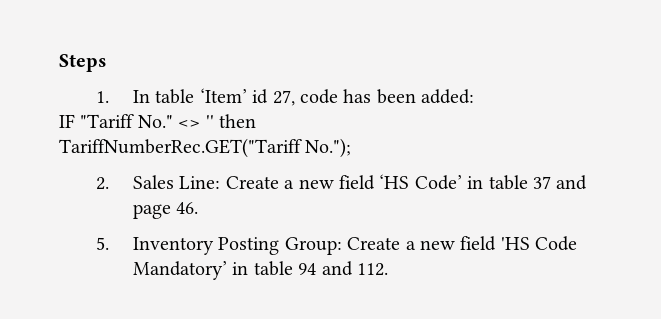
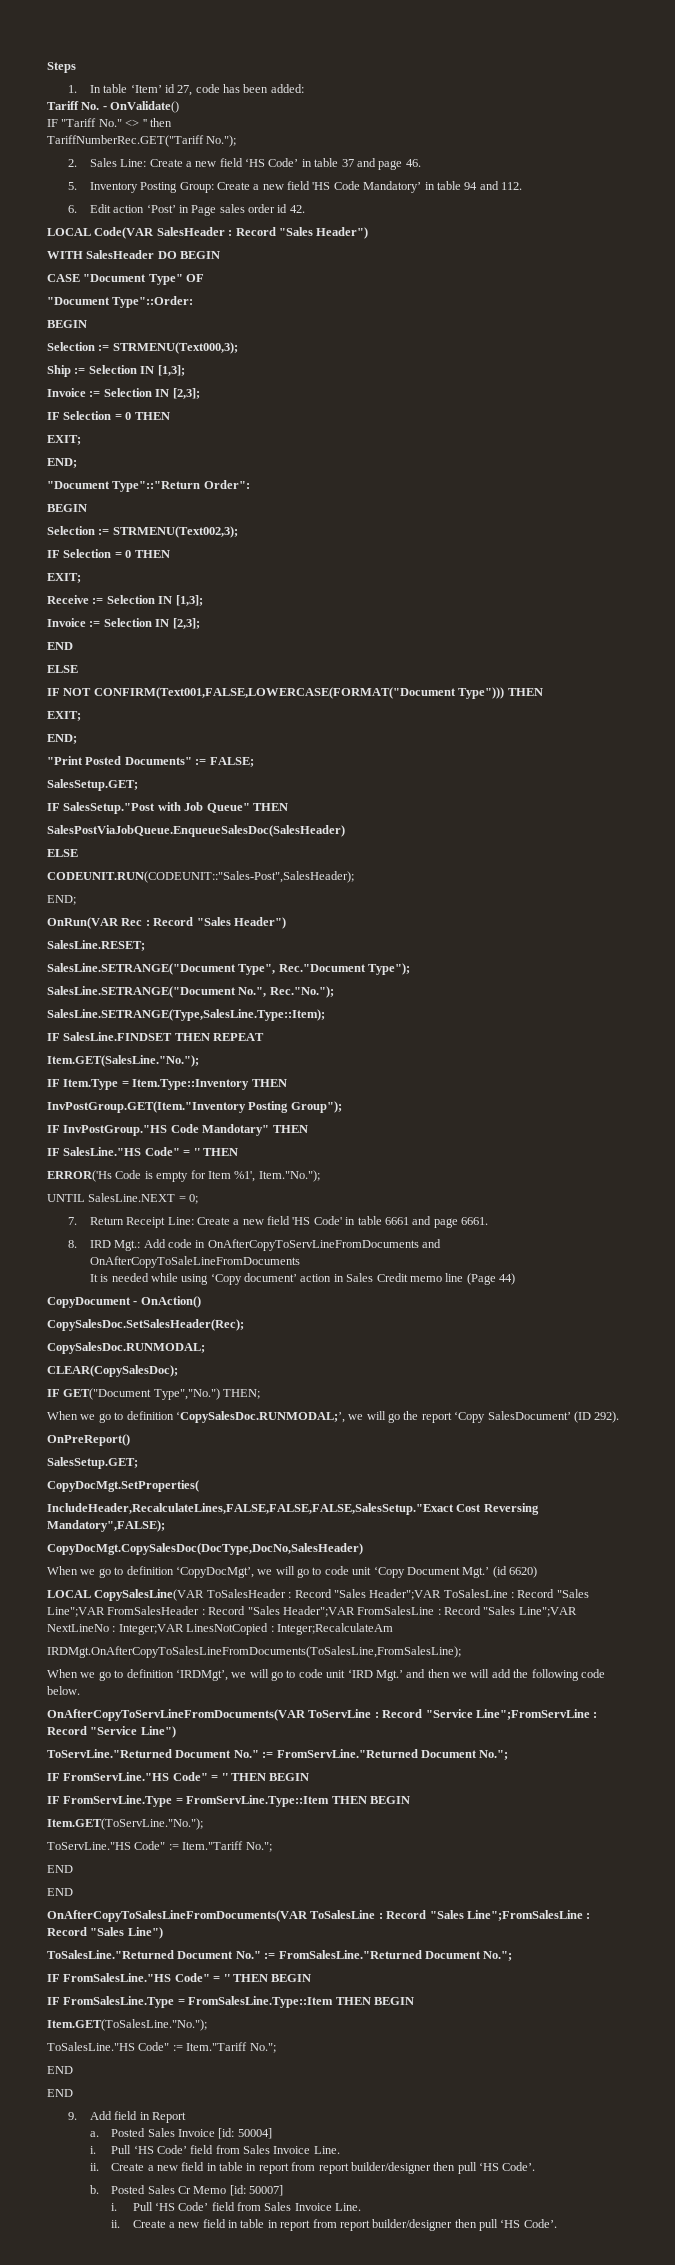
+ Tariff No. - OnValidate()
+ 6. Edit action ‘Post’ in Page sales order id 42.
+ LOCAL Code(VAR SalesHeader : Record "Sales Header")
+ WITH SalesHeader DO BEGIN
+ CASE "Document Type" OF
+ "Document Type"::Order:
+ BEGIN
+ Selection := STRMENU(Text000,3);
+ Ship := Selection IN [1,3];
+ Invoice := Selection IN [2,3];
+ IF Selection = 0 THEN
+ EXIT;
+ END;
+ "Document Type"::"Return Order":
+ BEGIN
+ Selection := STRMENU(Text002,3);
+ IF Selection = 0 THEN
+ EXIT;
+ Receive := Selection IN [1,3];
+ Invoice := Selection IN [2,3];
+ END
+ ELSE
+ IF NOT CONFIRM(Text001,FALSE,LOWERCASE(FORMAT("Document Type"))) THEN
+ EXIT;
+ END;
+ "Print Posted Documents" := FALSE;
+ SalesSetup.GET;
+ IF SalesSetup."Post with Job Queue" THEN
+ SalesPostViaJobQueue.EnqueueSalesDoc(SalesHeader)
+ ELSE
+ CODEUNIT.RUN(CODEUNIT::"Sales-Post",SalesHeader);
+ END;
+ OnRun(VAR Rec : Record "Sales Header")
+ SalesLine.RESET;
+ SalesLine.SETRANGE("Document Type", Rec."Document Type");
+ SalesLine.SETRANGE("Document No.", Rec."No.");
+ SalesLine.SETRANGE(Type,SalesLine.Type::Item);
+ IF SalesLine.FINDSET THEN REPEAT
+ Item.GET(SalesLine."No.");
+ IF Item.Type = Item.Type::Inventory THEN
+ InvPostGroup.GET(Item."Inventory Posting Group");
+ IF InvPostGroup."HS Code Mandotary" THEN
+ IF SalesLine."HS Code" = '' THEN
+ ERROR('Hs Code is empty for Item %1', Item."No.");
+ UNTIL SalesLine.NEXT = 0;
+ 7. Return Receipt Line: Create a new field 'HS Code' in table 6661 and page 6661.
+ 8. IRD Mgt.: Add code in OnAfterCopyToServLineFromDocuments and OnAfterCopyToSaleLineFromDocuments
+ It is needed while using ‘Copy document’ action in Sales Credit memo line (Page 44)
+ CopyDocument - OnAction()
+ CopySalesDoc.SetSalesHeader(Rec);
+ CopySalesDoc.RUNMODAL;
+ CLEAR(CopySalesDoc);
+ IF GET("Document Type","No.") THEN;
+ When we go to definition ‘CopySalesDoc.RUNMODAL;’, we will go the report ‘Copy SalesDocument’ (ID 292).
+ OnPreReport()
+ SalesSetup.GET;
+ CopyDocMgt.SetProperties(
+ IncludeHeader,RecalculateLines,FALSE,FALSE,FALSE,SalesSetup."Exact Cost Reversing Mandatory",FALSE);
+ CopyDocMgt.CopySalesDoc(DocType,DocNo,SalesHeader)
+ When we go to definition ‘CopyDocMgt’, we will go to code unit ‘Copy Document Mgt.’ (id 6620)
+ LOCAL CopySalesLine(VAR ToSalesHeader : Record "Sales Header";VAR ToSalesLine : Record "Sales Line";VAR FromSalesHeader : Record "Sales Header";VAR FromSalesLine : Record "Sales Line";VAR NextLineNo : Integer;VAR LinesNotCopied : Integer;RecalculateAm
+ IRDMgt.OnAfterCopyToSalesLineFromDocuments(ToSalesLine,FromSalesLine);
+ When we go to definition ‘IRDMgt’, we will go to code unit ‘IRD Mgt.’ and then we will add the following code below.
+ OnAfterCopyToServLineFromDocuments(VAR ToServLine : Record "Service Line";FromServLine : Record "Service Line")
+ ToServLine."Returned Document No." := FromServLine."Returned Document No.";
+ IF FromServLine."HS Code" = '' THEN BEGIN
+ IF FromServLine.Type = FromServLine.Type::Item THEN BEGIN
+ Item.GET(ToServLine."No.");
+ ToServLine."HS Code" := Item."Tariff No.";
+ END
+ END
+ OnAfterCopyToSalesLineFromDocuments(VAR ToSalesLine : Record "Sales Line";FromSalesLine : Record "Sales Line")
+ ToSalesLine."Returned Document No." := FromSalesLine."Returned Document No.";
+ IF FromSalesLine."HS Code" = '' THEN BEGIN
+ IF FromSalesLine.Type = FromSalesLine.Type::Item THEN BEGIN
+ Item.GET(ToSalesLine."No.");
+ ToSalesLine."HS Code" := Item."Tariff No.";
+ END
+ END
+ 9. Add field in Report
+ a. Posted Sales Invoice [id: 50004]
+ i. Pull ‘HS Code’ field from Sales Invoice Line.
+ ii. Create a new field in table in report from report builder/designer then pull ‘HS Code’.
+ b. Posted Sales Cr Memo [id: 50007]
+ i. Pull ‘HS Code’ field from Sales Invoice Line.
+ ii. Create a new field in table in report from report builder/designer then pull ‘HS Code’.

